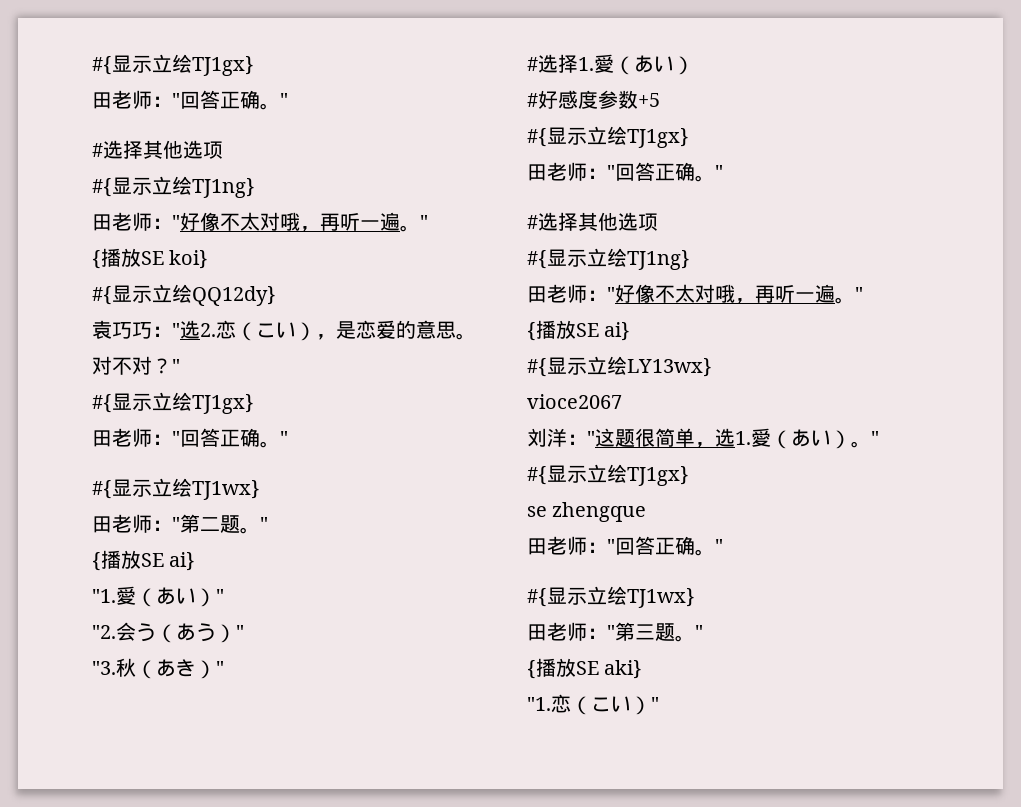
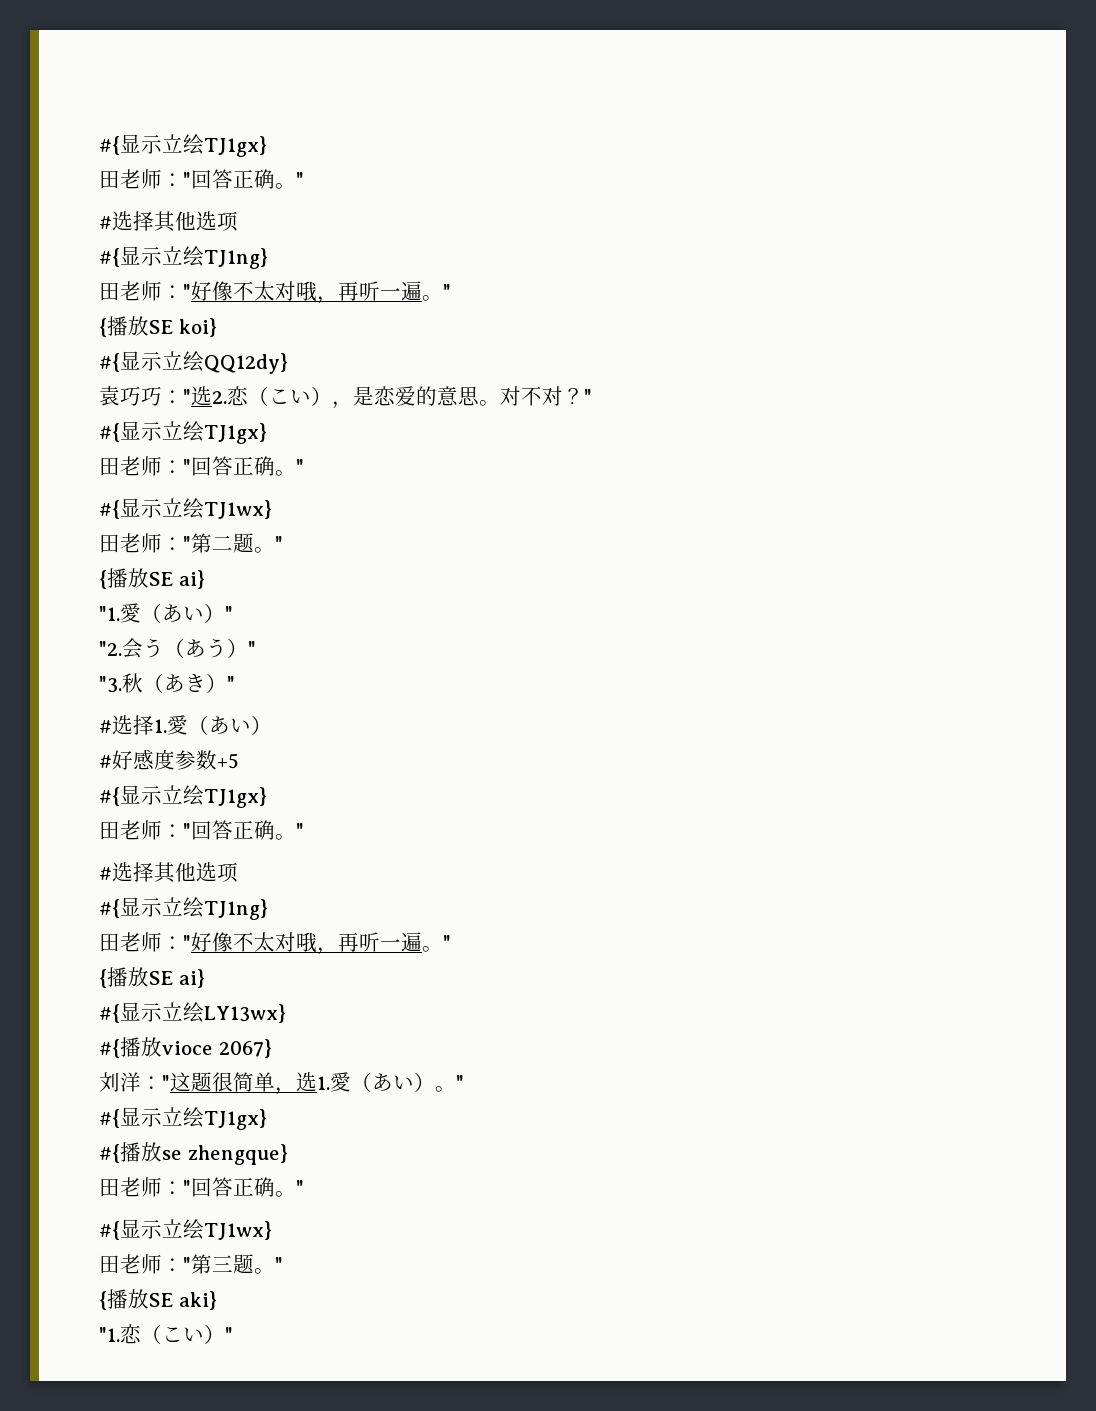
- vioce2067
+ #{播放vioce 2067}
- se zhengque
+ #{播放se zhengque}

